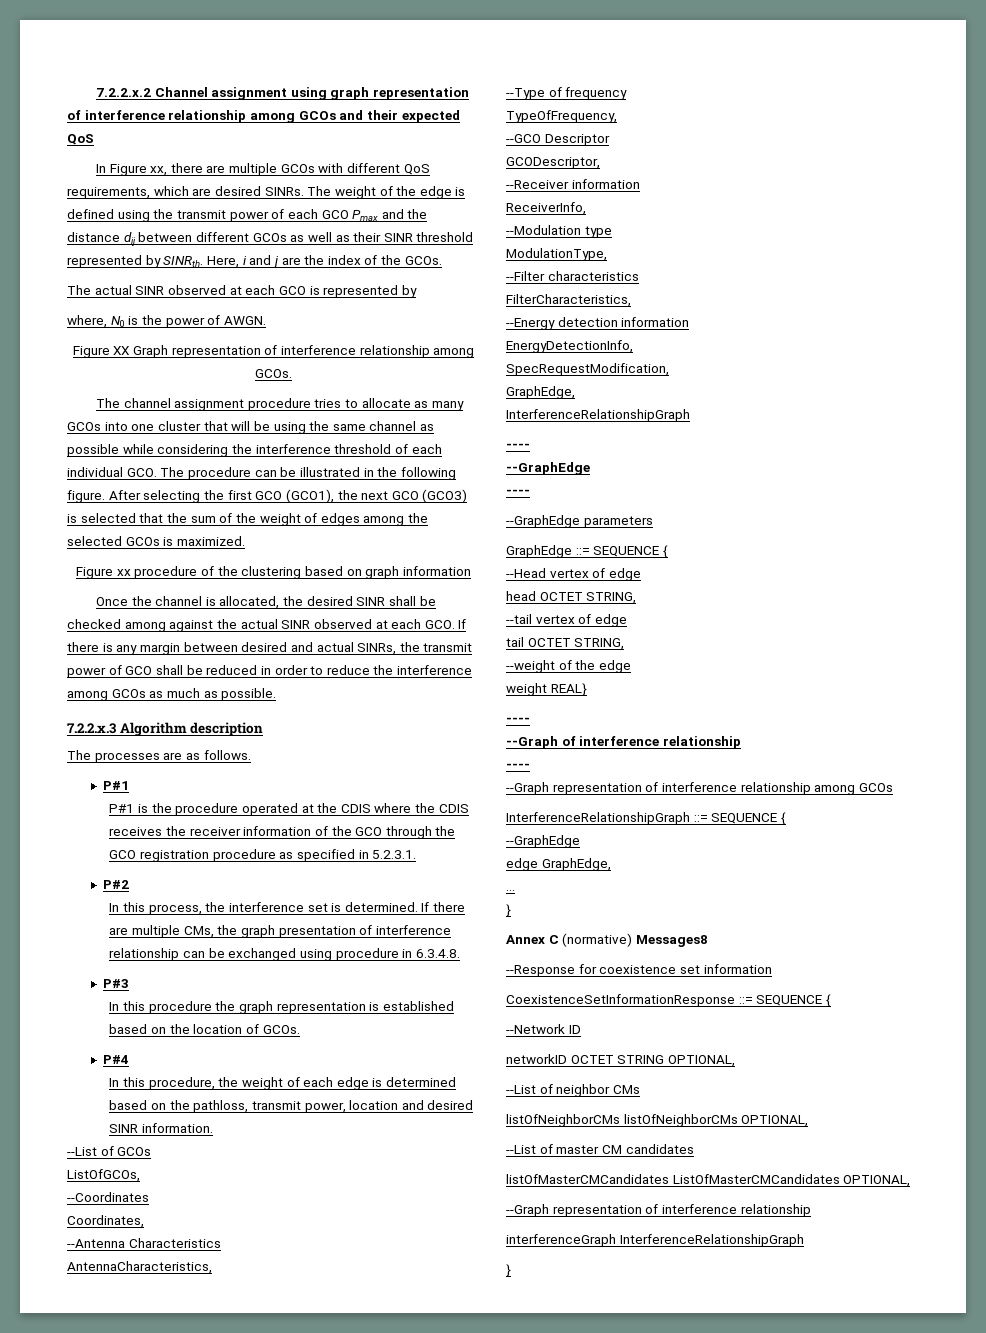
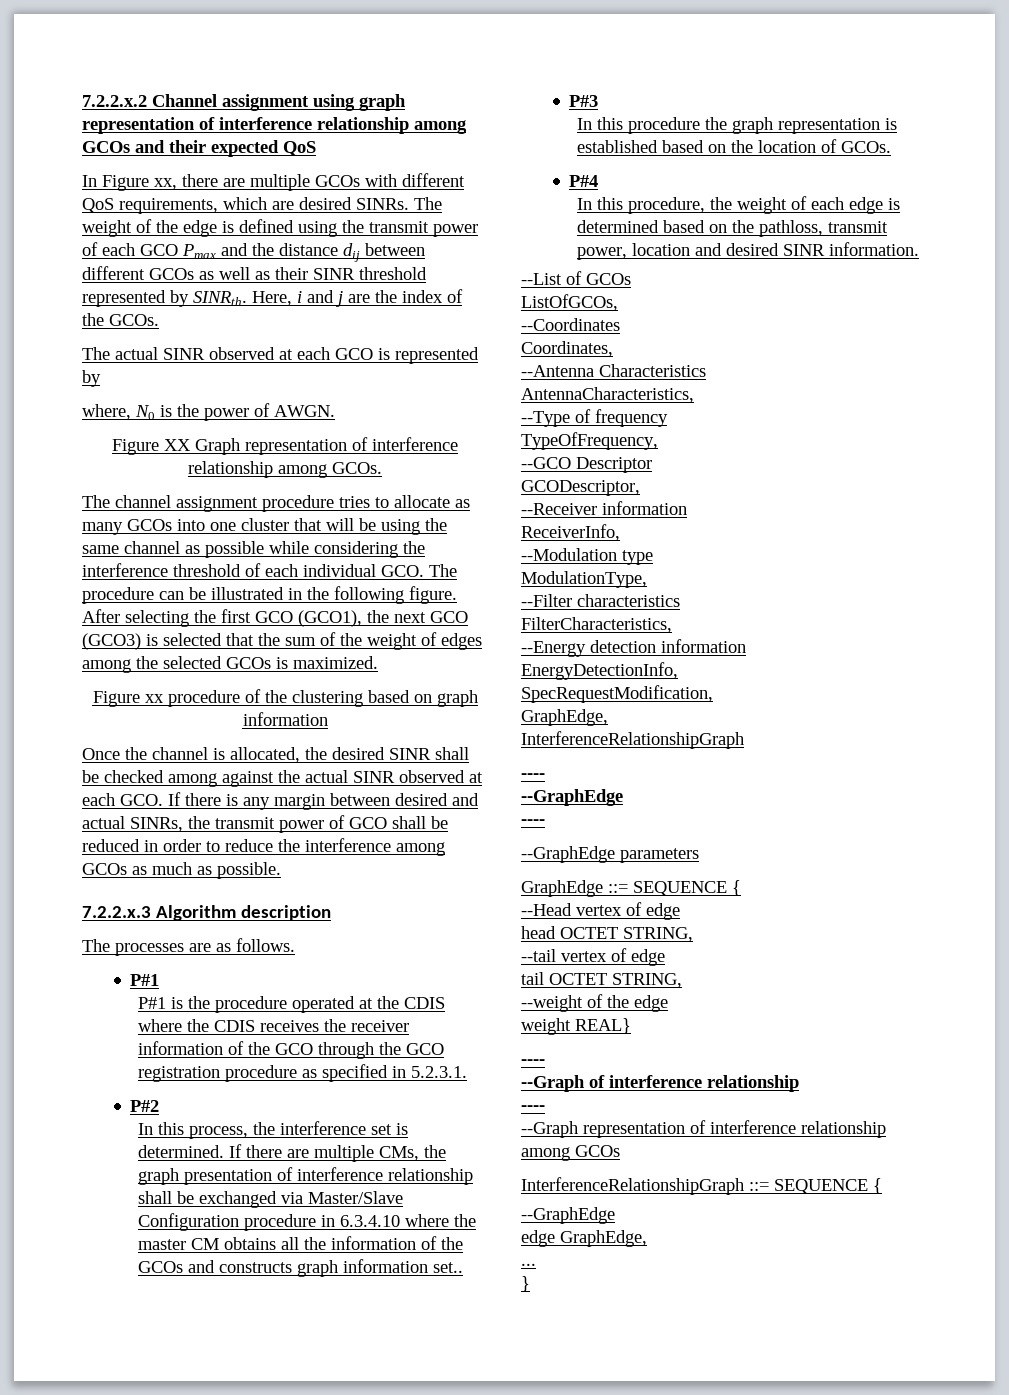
- If there are multiple CMs, the graph presentation of interference relationship can be exchanged using procedure in 6.3.4.8.
+ If there are multiple CMs, the graph presentation of interference relationship shall be exchanged via Master/Slave Configuration procedure in 6.3.4.10 where the master CM obtains all the information of the GCOs and constructs graph information set..
- Annex C (normative) Messages8
- --Response for coexistence set information
- CoexistenceSetInformationResponse ::= SEQUENCE {
- --Network ID
- networkID OCTET STRING OPTIONAL,
- --List of neighbor CMs
- listOfNeighborCMs listOfNeighborCMs OPTIONAL,
- --List of master CM candidates
- listOfMasterCMCandidates ListOfMasterCMCandidates OPTIONAL,
- --Graph representation of interference relationship
- interferenceGraph InterferenceRelationshipGraph
- }

